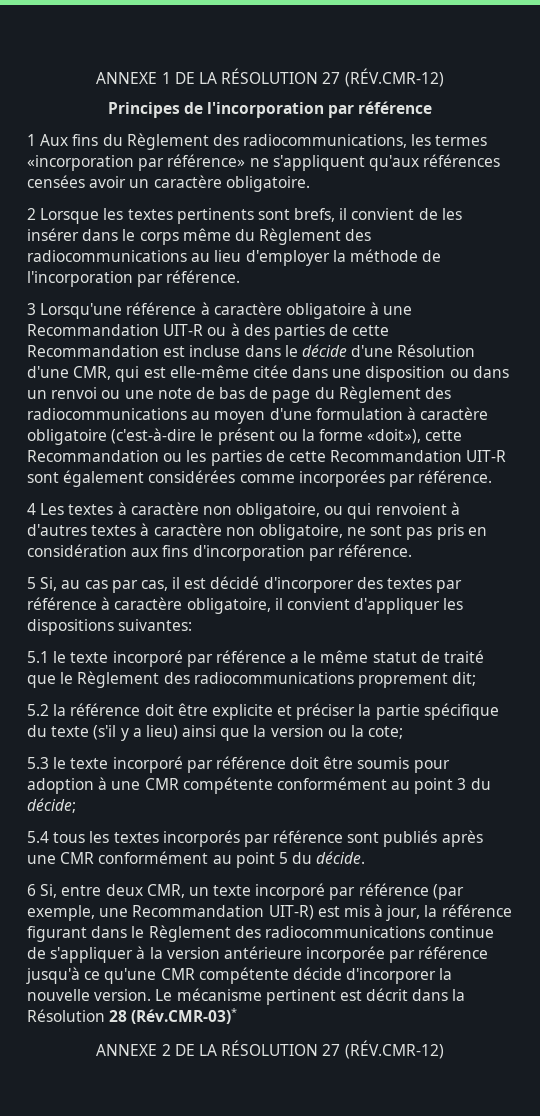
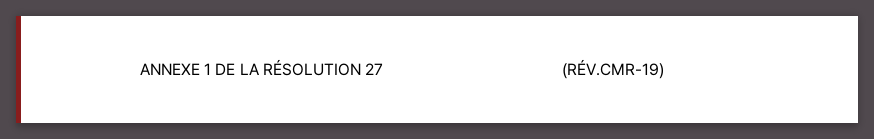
- ANNEXE 1 DE LA RÉSOLUTION 27 (RÉV.CMR-12)
- Principes de l'incorporation par référence
- 1 Aux fins du Règlement des radiocommunications, les termes «incorporation par référence» ne s'appliquent qu'aux références censées avoir un caractère obligatoire.
- 2 Lorsque les textes pertinents sont brefs, il convient de les insérer dans le corps même du Règlement des radiocommunications au lieu d'employer la méthode de l'incorporation par référence.
- 3 Lorsqu'une référence à caractère obligatoire à une Recommandation UIT-R ou à des parties de cette Recommandation est incluse dans le décide d'une Résolution d'une CMR, qui est elle-même citée dans une disposition ou dans un renvoi ou une note de bas de page du Règlement des radiocommunications au moyen d'une formulation à caractère obligatoire (c'est-à-dire le présent ou la forme «doit»), cette Recommandation ou les parties de cette Recommandation UIT-R sont également considérées comme incorporées par référence.
- 4 Les textes à caractère non obligatoire, ou qui renvoient à d'autres textes à caractère non obligatoire, ne sont pas pris en considération aux fins d'incorporation par référence.
- 5 Si, au cas par cas, il est décidé d'incorporer des textes par référence à caractère obligatoire, il convient d'appliquer les dispositions suivantes:
- 5.1 le texte incorporé par référence a le même statut de traité que le Règlement des radiocommunications proprement dit;
- 5.2 la référence doit être explicite et préciser la partie spécifique du texte (s'il y a lieu) ainsi que la version ou la cote;
- 5.3 le texte incorporé par référence doit être soumis pour adoption à une CMR compétente conformément au point 3 du décide;
- 5.4 tous les textes incorporés par référence sont publiés après une CMR conformément au point 5 du décide.
- 6 Si, entre deux CMR, un texte incorporé par référence (par exemple, une Recommandation UIT-R) est mis à jour, la référence figurant dans le Règlement des radiocommunications continue de s'appliquer à la version antérieure incorporée par référence jusqu'à ce qu'une CMR compétente décide d'incorporer la nouvelle version. Le mécanisme pertinent est décrit dans la Résolution 28 (Rév.CMR-03)*
- ANNEXE 2 DE LA RÉSOLUTION 27 (RÉV.CMR-12)
+ ANNEXE 1 DE LA RÉSOLUTION 27 (RÉV.CMR-19)

